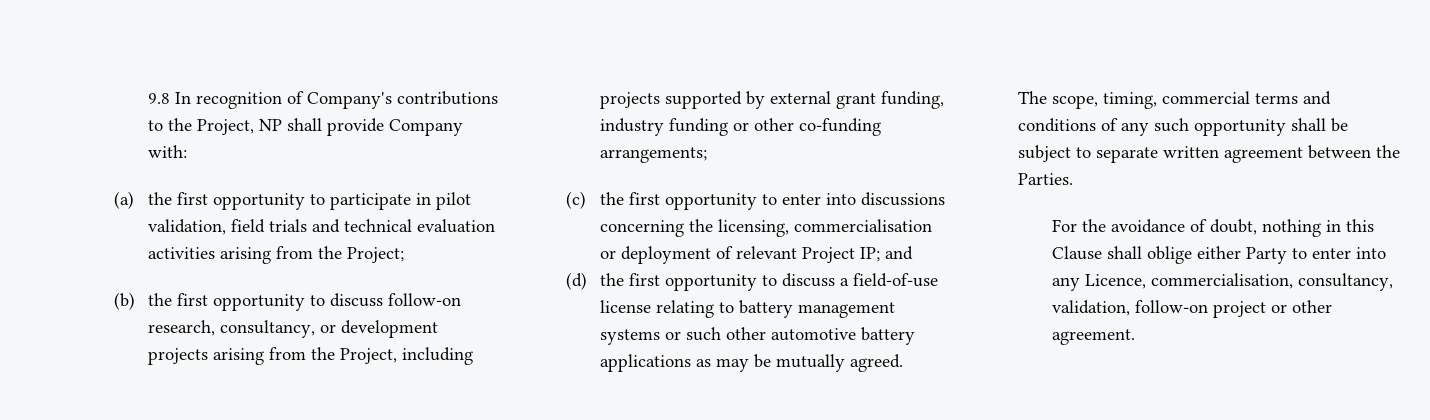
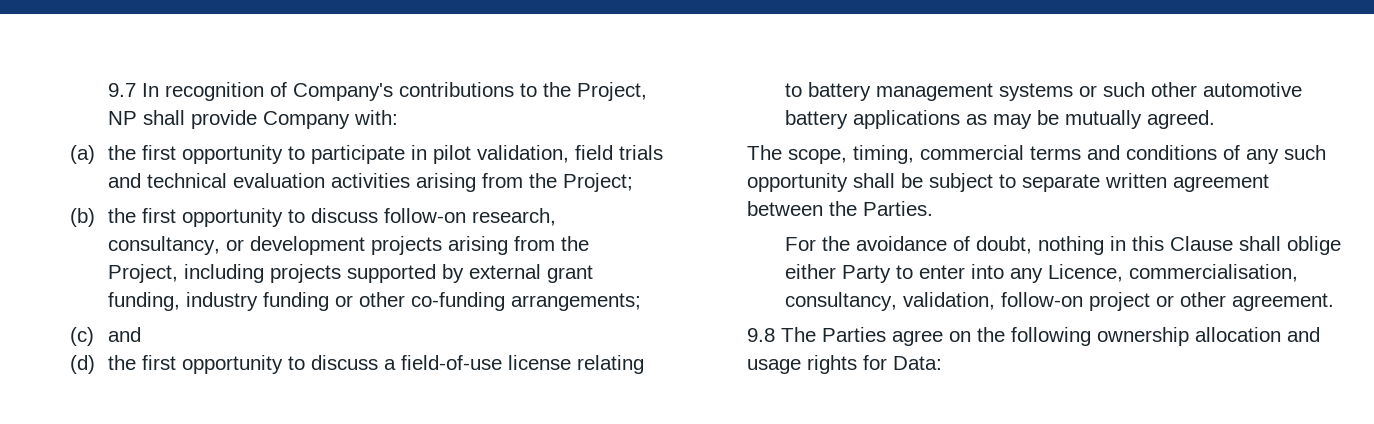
- 9.8 In recognition of Company's contributions to the Project, NP shall provide Company with:
+ 9.7 In recognition of Company's contributions to the Project, NP shall provide Company with:
- (c) the first opportunity to enter into discussions concerning the licensing, commercialisation or deployment of relevant Project IP; and
+ (c) and
+ 9.8 The Parties agree on the following ownership allocation and usage rights for Data:

